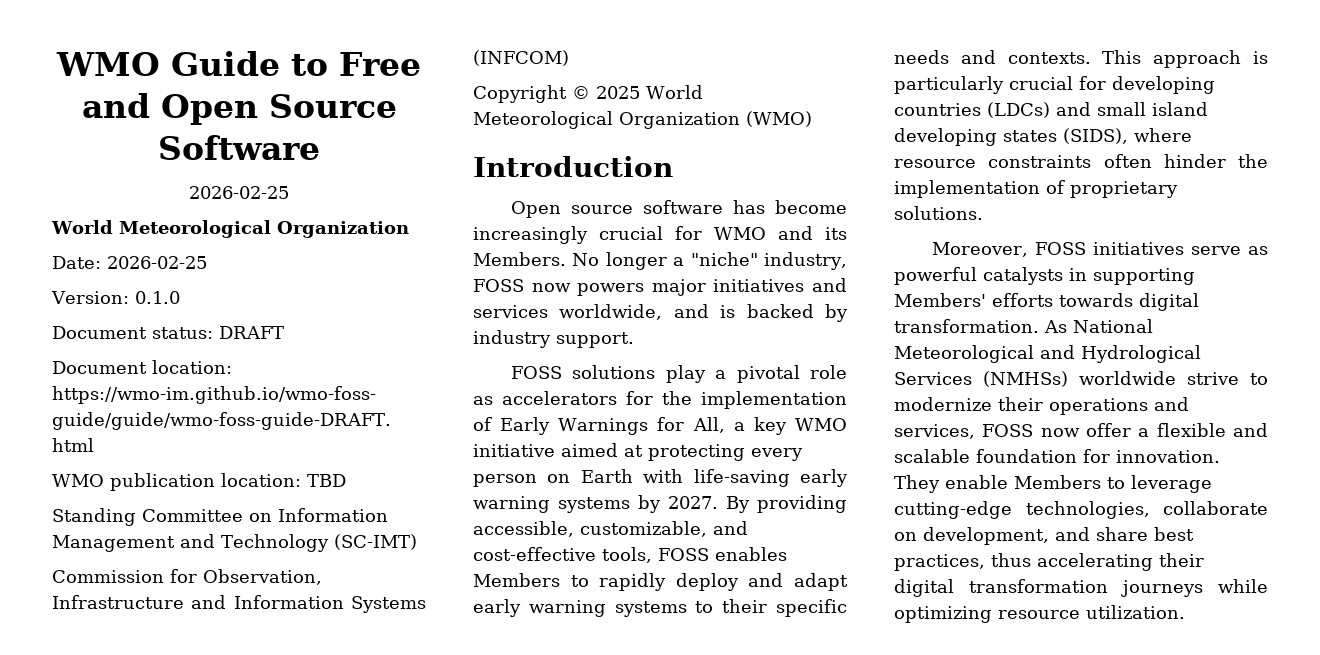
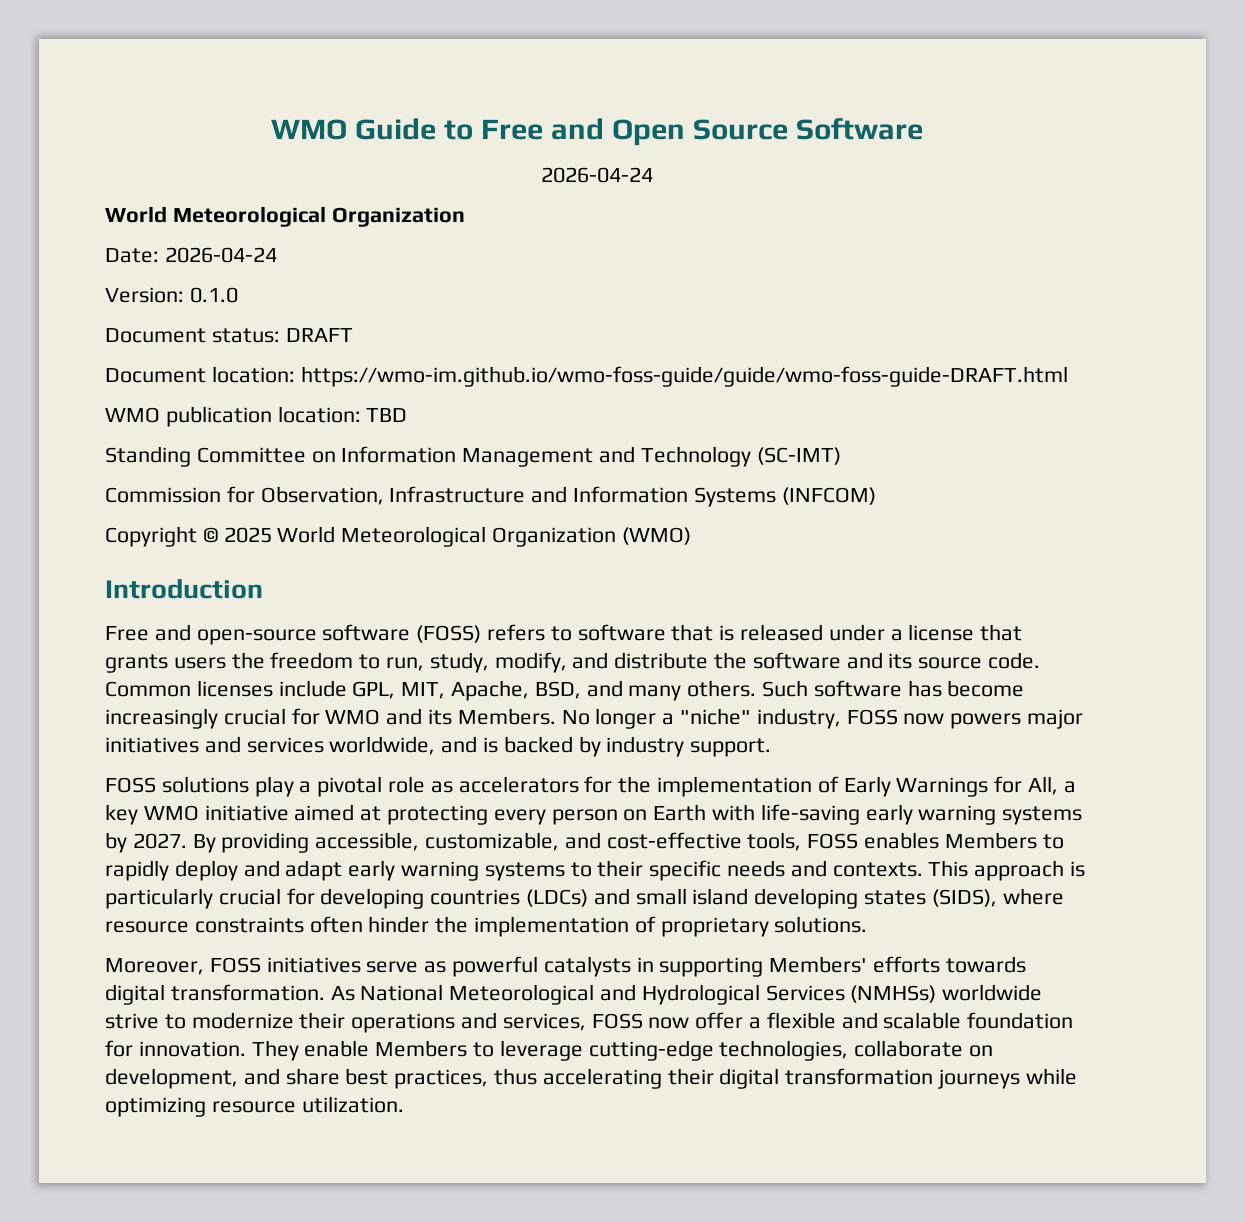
  WMO Guide to Free and Open Source Software
- 2026-02-25
+ 2026-04-24
- Date: 2026-02-25
+ Date: 2026-04-24
- Open source software has become increasingly crucial for WMO and its Members.
+ Free and open-source software (FOSS) refers to software that is released under a license that grants users the freedom to run, study, modify, and distribute the software and its source code. Common licenses include GPL, MIT, Apache, BSD, and many others. Such software has become increasingly crucial for WMO and its Members.

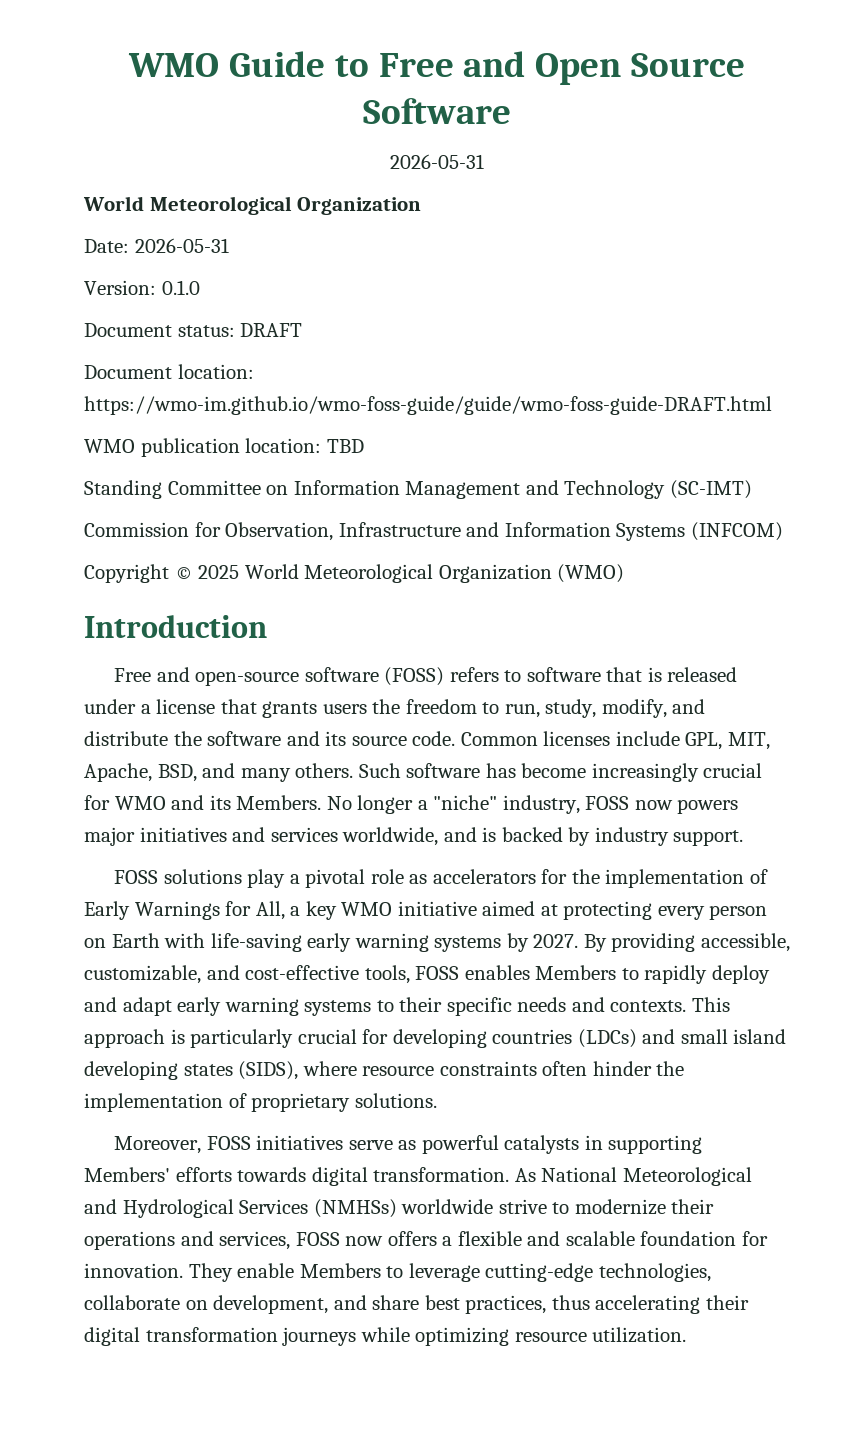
  WMO Guide to Free and Open Source Software
- 2026-04-24
+ 2026-05-31
- Date: 2026-04-24
+ Date: 2026-05-31
- As National Meteorological and Hydrological Services (NMHSs) worldwide strive to modernize their operations and services, FOSS now offer a flexible and scalable foundation for innovation.
+ As National Meteorological and Hydrological Services (NMHSs) worldwide strive to modernize their operations and services, FOSS now offers a flexible and scalable foundation for innovation.

